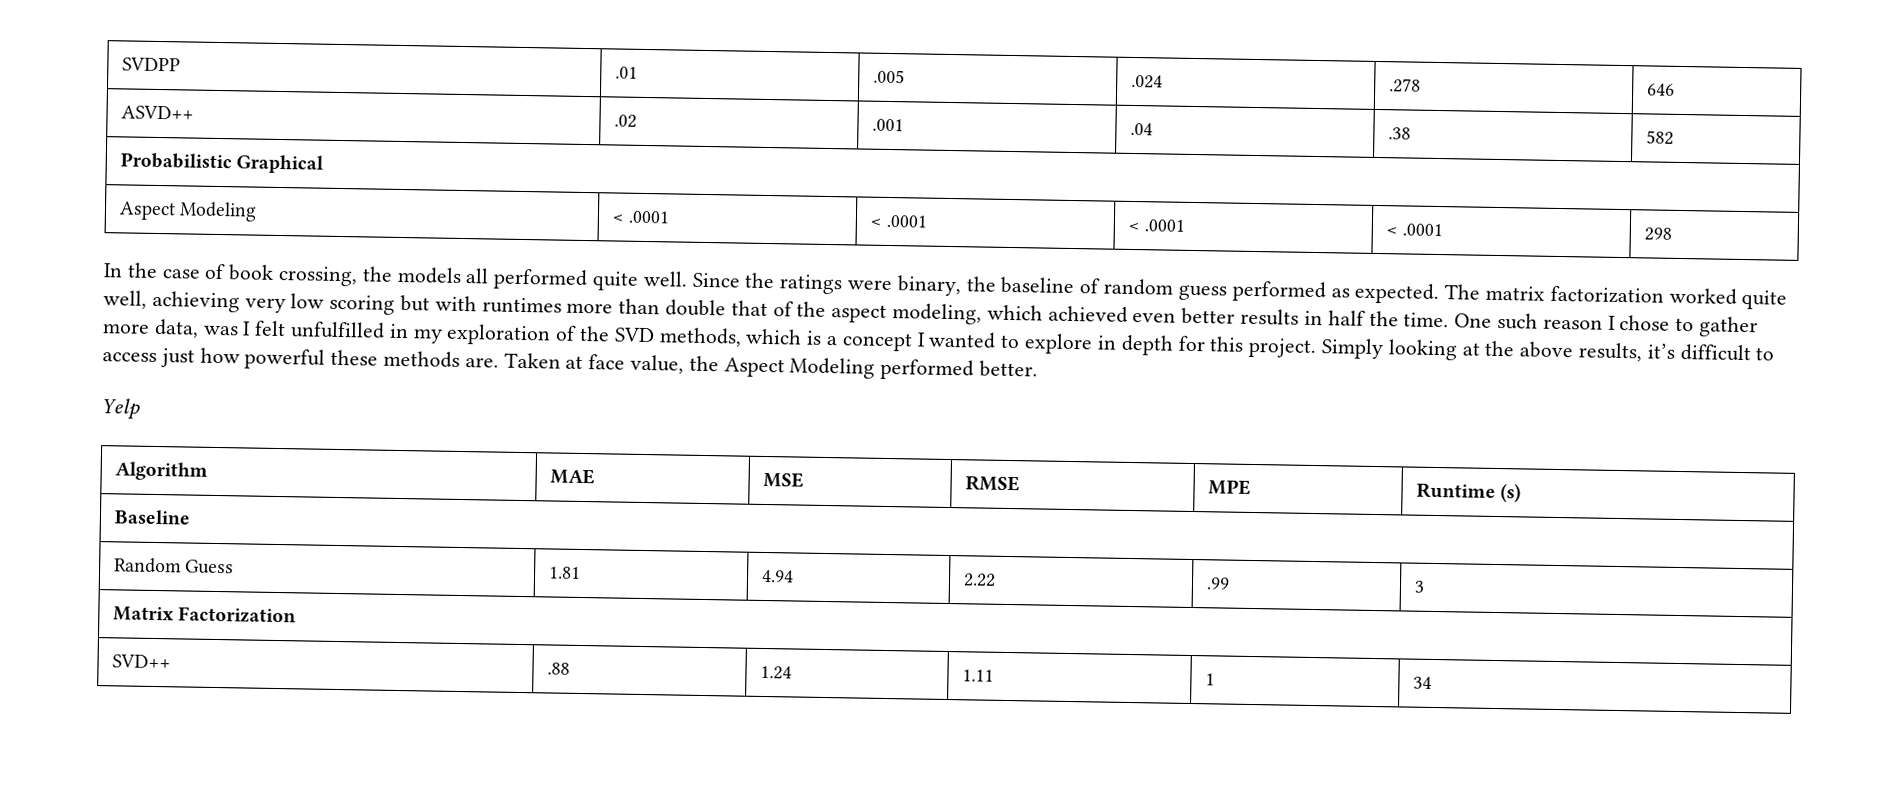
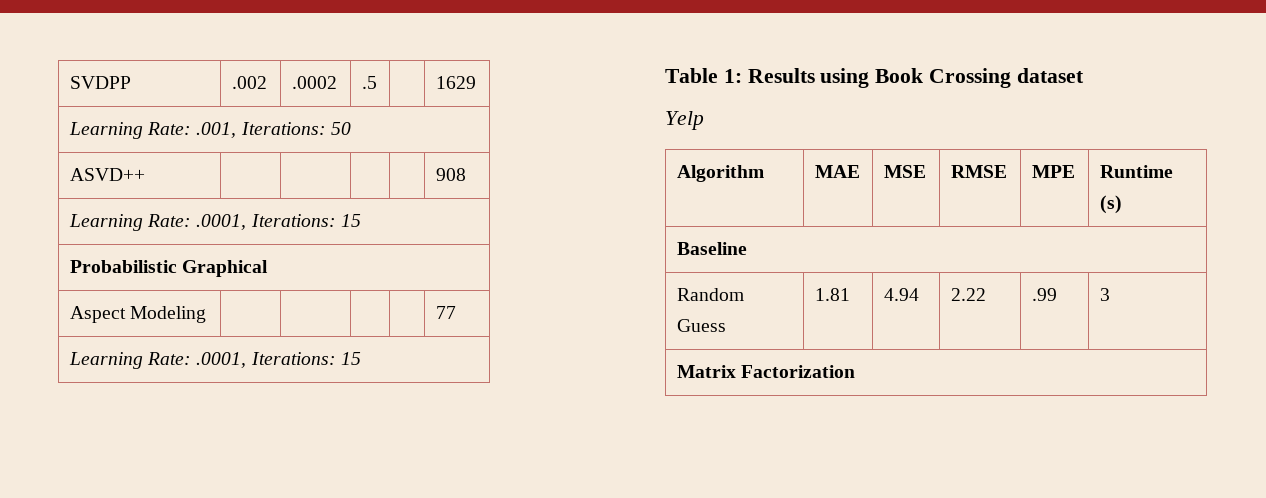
- SVDPP | .01 | .005 | .024 | .278 | 646
- ASVD++ | .02 | .001 | .04 | .38 | 582
+ SVDPP | .002 | .0002 | .5 | | 1629
+ Learning Rate: .001, Iterations: 50
+ ASVD++ | | | | | 908
+ Learning Rate: .0001, Iterations: 15
  Probabilistic Graphical
- Aspect Modeling | < .0001 | < .0001 | < .0001 | < .0001 | 298
- In the case of book crossing, the models all performed quite well. Since the ratings were binary, the baseline of random guess performed as expected. The matrix factorization worked quite well, achieving very low scoring but with runtimes more than double that of the aspect modeling, which achieved even better results in half the time. One such reason I chose to gather more data, was I felt unfulfilled in my exploration of the SVD methods, which is a concept I wanted to explore in depth for this project. Simply looking at the above results, it’s difficult to access just how powerful these methods are. Taken at face value, the Aspect Modeling performed better.
+ Aspect Modeling | | | | | 77
+ Learning Rate: .0001, Iterations: 15
+ Table 1: Results using Book Crossing dataset
- SVD++ | .88 | 1.24 | 1.11 | 1 | 34

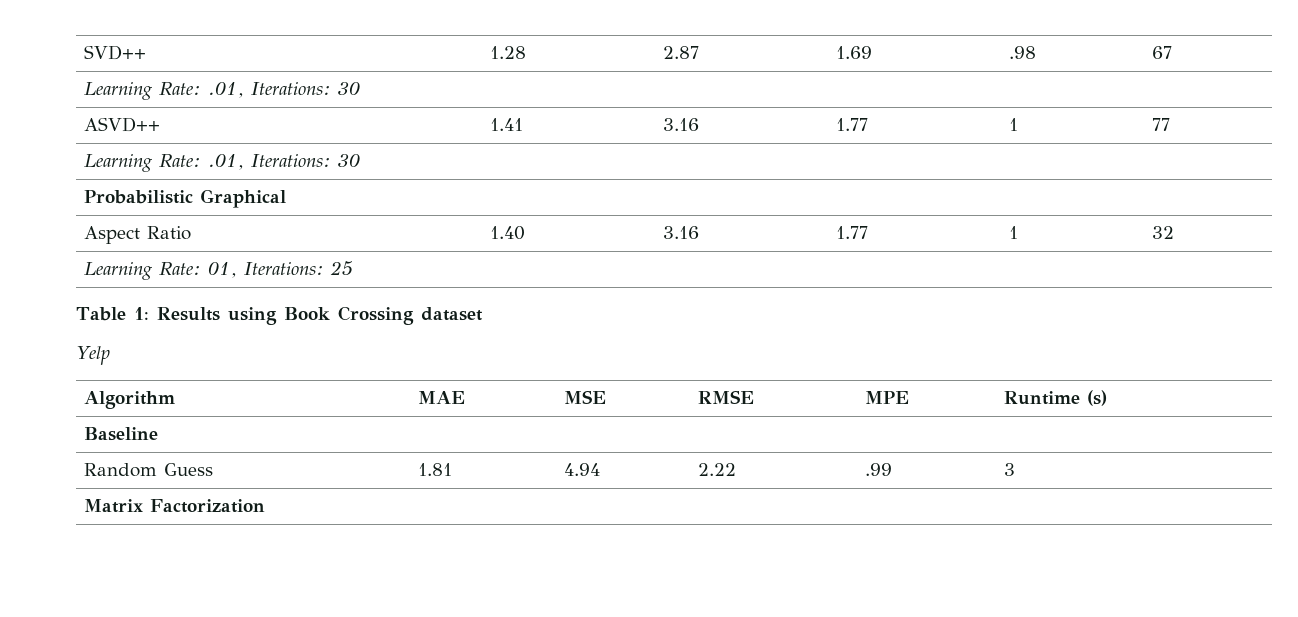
- SVDPP | .002 | .0002 | .5 | | 1629
- Learning Rate: .001, Iterations: 50
- ASVD++ | | | | | 908
- Learning Rate: .0001, Iterations: 15
+ SVD++ | 1.28 | 2.87 | 1.69 | .98 | 67
+ Learning Rate: .01, Iterations: 30
+ ASVD++ | 1.41 | 3.16 | 1.77 | 1 | 77
+ Learning Rate: .01, Iterations: 30
- Aspect Modeling | | | | | 77
- Learning Rate: .0001, Iterations: 15
+ Aspect Ratio | 1.40 | 3.16 | 1.77 | 1 | 32
+ Learning Rate: 01, Iterations: 25

